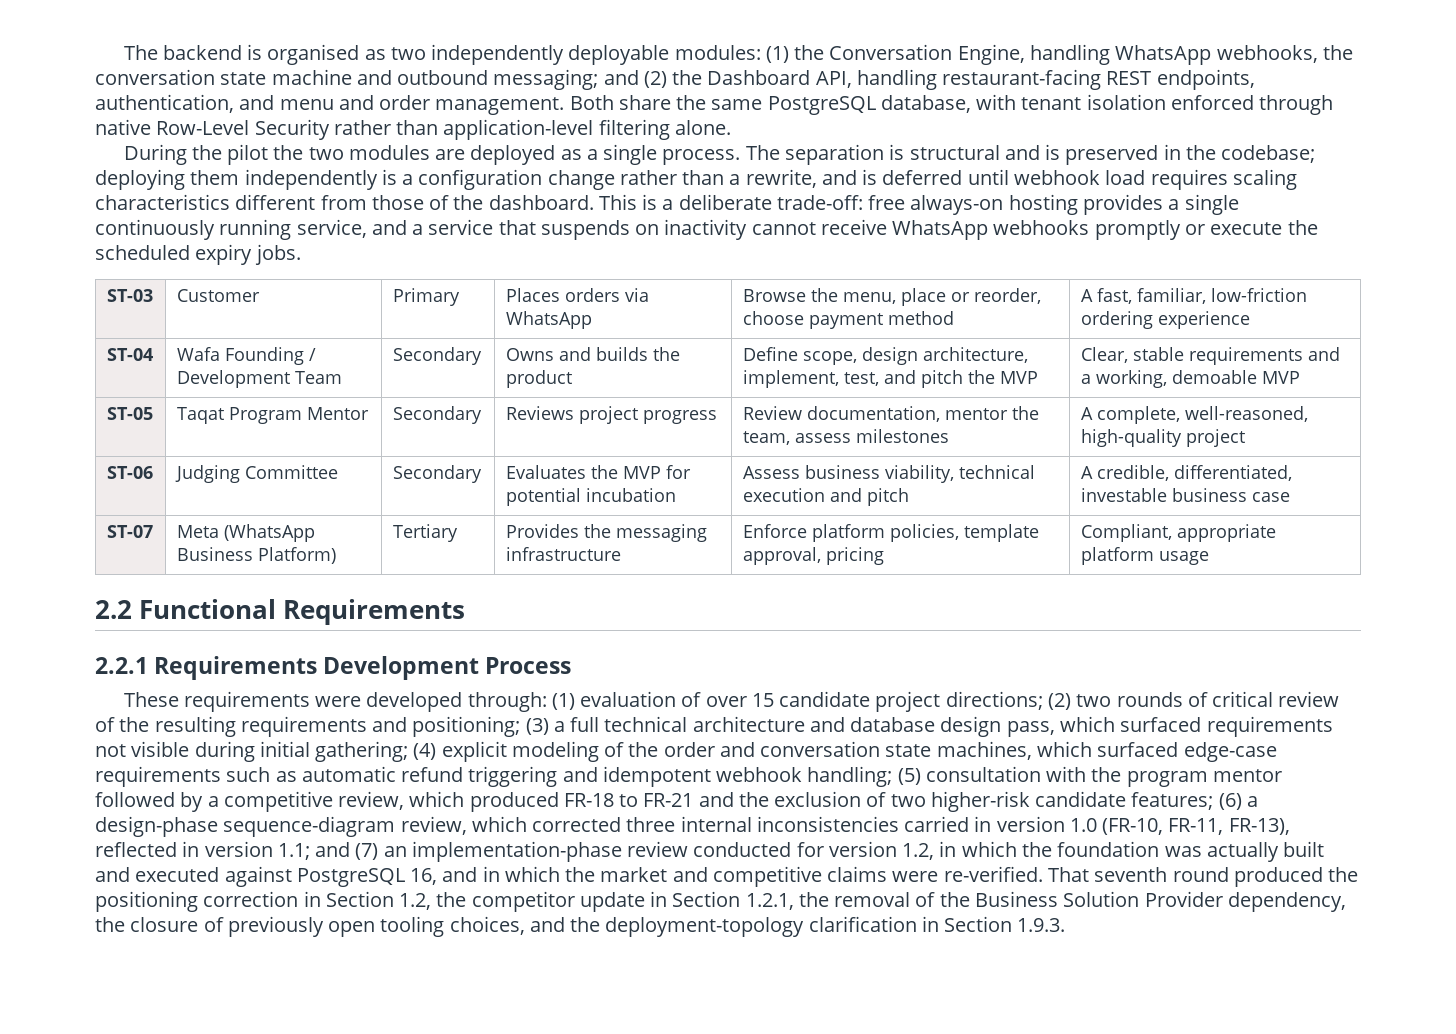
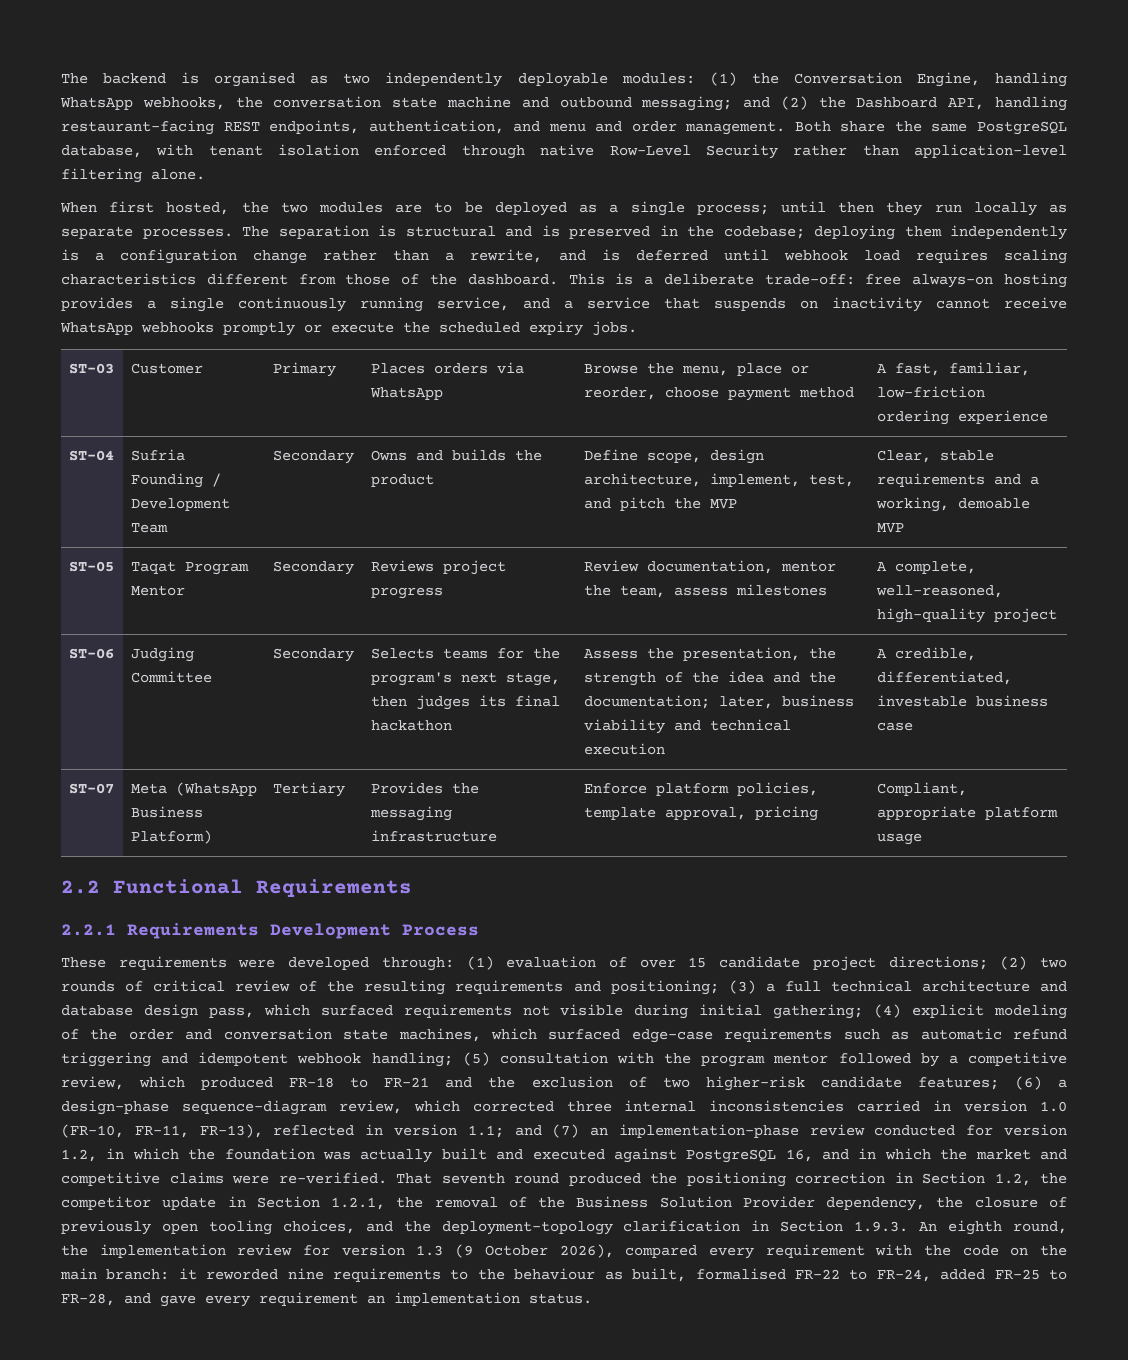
- During the pilot the two modules are deployed as a single process.
+ When first hosted, the two modules are to be deployed as a single process; until then they run locally as separate processes.
- ST-04 | Wafa Founding / Development Team | Secondary | Owns and builds the product | Define scope, design architecture, implement, test, and pitch the MVP | Clear, stable requirements and a working, demoable MVP
+ ST-04 | Sufria Founding / Development Team | Secondary | Owns and builds the product | Define scope, design architecture, implement, test, and pitch the MVP | Clear, stable requirements and a working, demoable MVP
- ST-06 | Judging Committee | Secondary | Evaluates the MVP for potential incubation | Assess business viability, technical execution and pitch | A credible, differentiated, investable business case
+ ST-06 | Judging Committee | Secondary | Selects teams for the program's next stage, then judges its final hackathon | Assess the presentation, the strength of the idea and the documentation; later, business viability and technical execution | A credible, differentiated, investable business case
- That seventh round produced the positioning correction in Section 1.2, the competitor update in Section 1.2.1, the removal of the Business Solution Provider dependency, the closure of previously open tooling choices, and the deployment-topology clarification in Section 1.9.3.
+ That seventh round produced the positioning correction in Section 1.2, the competitor update in Section 1.2.1, the removal of the Business Solution Provider dependency, the closure of previously open tooling choices, and the deployment-topology clarification in Section 1.9.3. An eighth round, the implementation review for version 1.3 (9 October 2026), compared every requirement with the code on the main branch: it reworded nine requirements to the behaviour as built, formalised FR-22 to FR-24, added FR-25 to FR-28, and gave every requirement an implementation status.

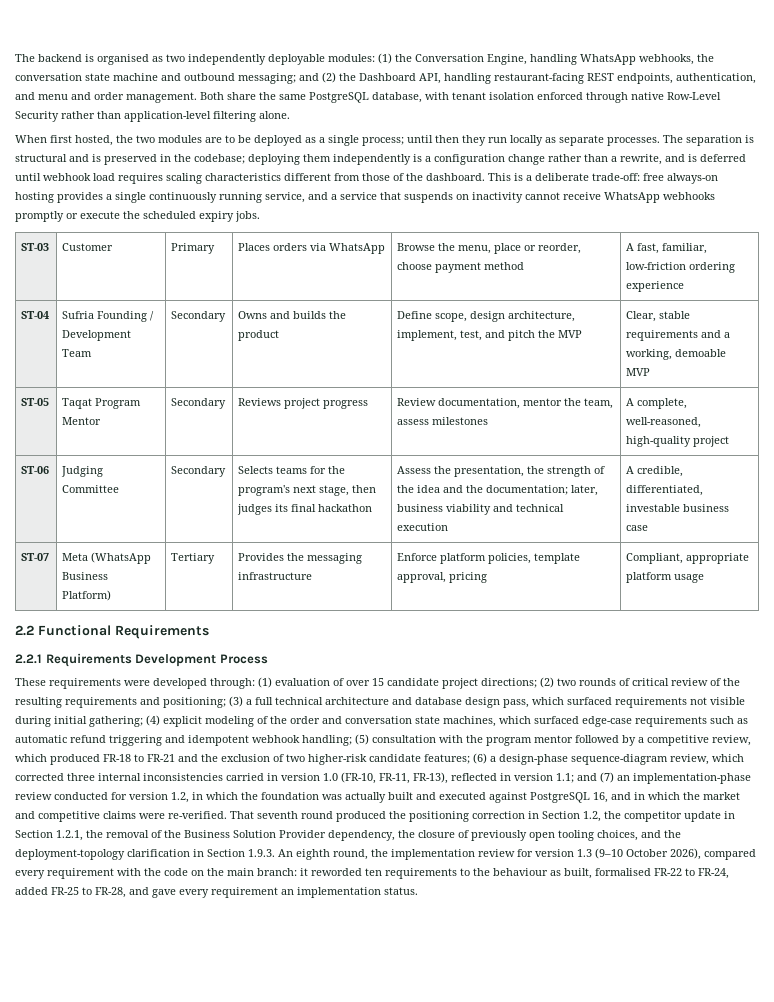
- That seventh round produced the positioning correction in Section 1.2, the competitor update in Section 1.2.1, the removal of the Business Solution Provider dependency, the closure of previously open tooling choices, and the deployment-topology clarification in Section 1.9.3. An eighth round, the implementation review for version 1.3 (9 October 2026), compared every requirement with the code on the main branch:
+ That seventh round produced the positioning correction in Section 1.2, the competitor update in Section 1.2.1, the removal of the Business Solution Provider dependency, the closure of previously open tooling choices, and the deployment-topology clarification in Section 1.9.3. An eighth round, the implementation review for version 1.3 (9–10 October 2026), compared every requirement with the code on the main branch:
- it reworded nine requirements to the behaviour as built, formalised FR-22 to FR-24, added FR-25 to FR-28, and gave every requirement an implementation status.
+ it reworded ten requirements to the behaviour as built, formalised FR-22 to FR-24, added FR-25 to FR-28, and gave every requirement an implementation status.

